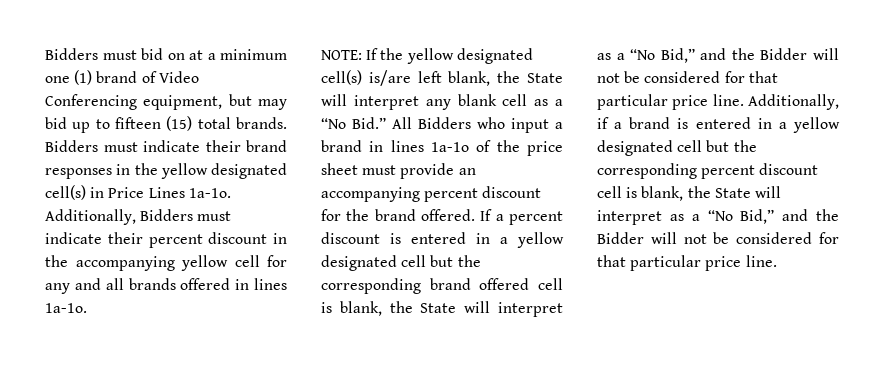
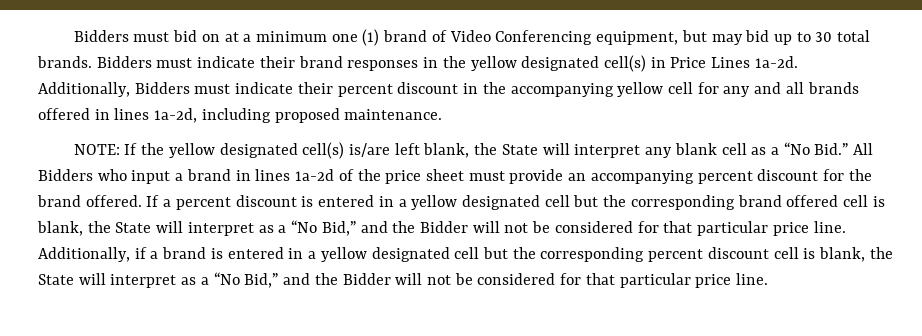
- Bidders must bid on at a minimum one (1) brand of Video Conferencing equipment, but may bid up to fifteen (15) total brands.
+ Bidders must bid on at a minimum one (1) brand of Video Conferencing equipment, but may bid up to 30 total brands.
- Bidders must indicate their brand responses in the yellow designated cell(s) in Price Lines 1a-1o.
+ Bidders must indicate their brand responses in the yellow designated cell(s) in Price Lines 1a-2d.
- Additionally, Bidders must indicate their percent discount in the accompanying yellow cell for any and all brands offered in lines 1a-1o.
+ Additionally, Bidders must indicate their percent discount in the accompanying yellow cell for any and all brands offered in lines 1a-2d, including proposed maintenance.
- NOTE: If the yellow designated cell(s) is/are left blank, the State will interpret any blank cell as a “No Bid.” All Bidders who input a brand in lines 1a-1o of the price sheet must provide an accompanying percent discount for the brand offered.
+ NOTE: If the yellow designated cell(s) is/are left blank, the State will interpret any blank cell as a “No Bid.” All Bidders who input a brand in lines 1a-2d of the price sheet must provide an accompanying percent discount for the brand offered.

